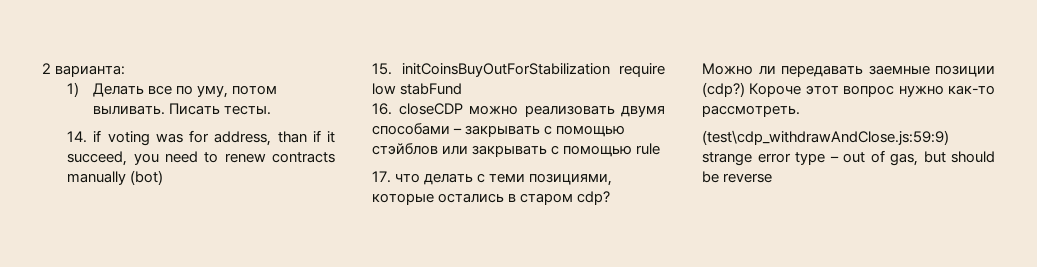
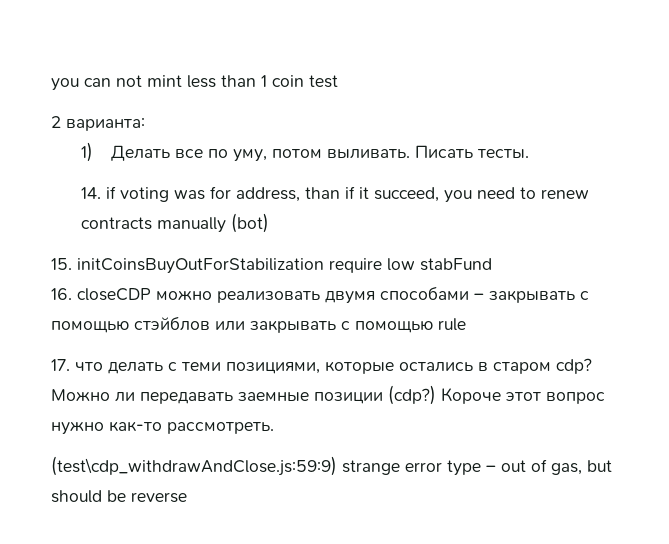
+ you can not mint less than 1 coin test

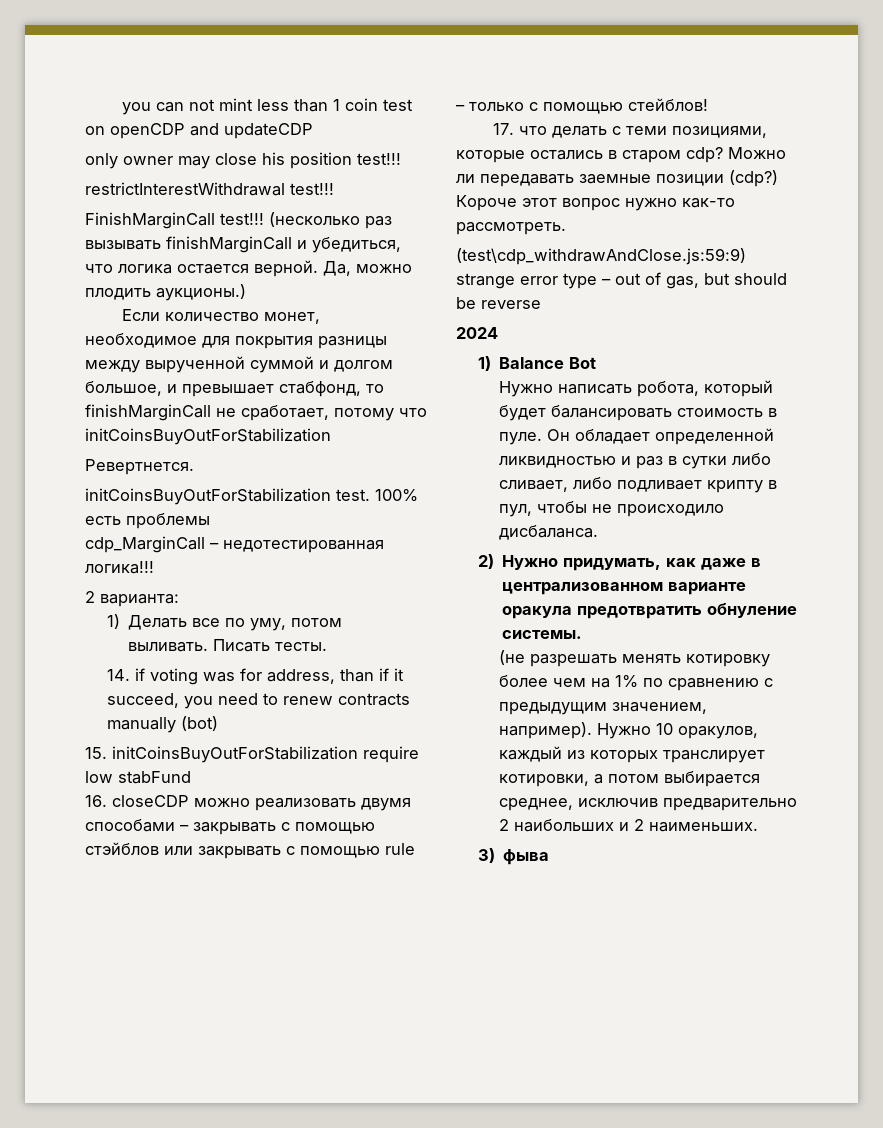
- you can not mint less than 1 coin test
+ you can not mint less than 1 coin test on openCDP and updateCDP
+ only owner may close his position test!!!
+ restrictInterestWithdrawal test!!!
+ FinishMarginCall test!!! (несколько раз вызывать finishMarginCall и убедиться, что логика остается верной. Да, можно плодить аукционы.)
+ Если количество монет, необходимое для покрытия разницы между вырученной суммой и долгом большое, и превышает стабфонд, то finishMarginCall не сработает, потому что initCoinsBuyOutForStabilization
+ Ревертнется.
+ initCoinsBuyOutForStabilization test. 100% есть проблемы
+ cdp_MarginCall – недотестированная логика!!!
- 16. closeCDP можно реализовать двумя способами – закрывать с помощью стэйблов или закрывать с помощью rule
+ 16. closeCDP можно реализовать двумя способами – закрывать с помощью стэйблов или закрывать с помощью rule – только с помощью стейблов!
+ 2024
+ 1) Balance Bot
+ Нужно написать робота, который будет балансировать стоимость в пуле. Он обладает определенной ликвидностью и раз в сутки либо сливает, либо подливает крипту в пул, чтобы не происходило дисбаланса.
+ 2) Нужно придумать, как даже в централизованном варианте оракула предотвратить обнуление системы.
+ (не разрешать менять котировку более чем на 1% по сравнению с предыдущим значением, например). Нужно 10 оракулов, каждый из которых транслирует котировки, а потом выбирается среднее, исключив предварительно 2 наибольших и 2 наименьших.
+ 3) фыва

